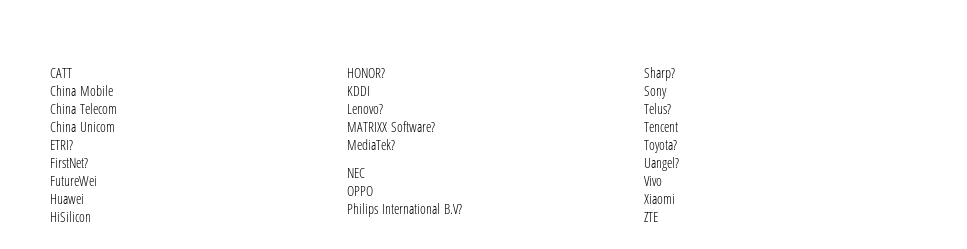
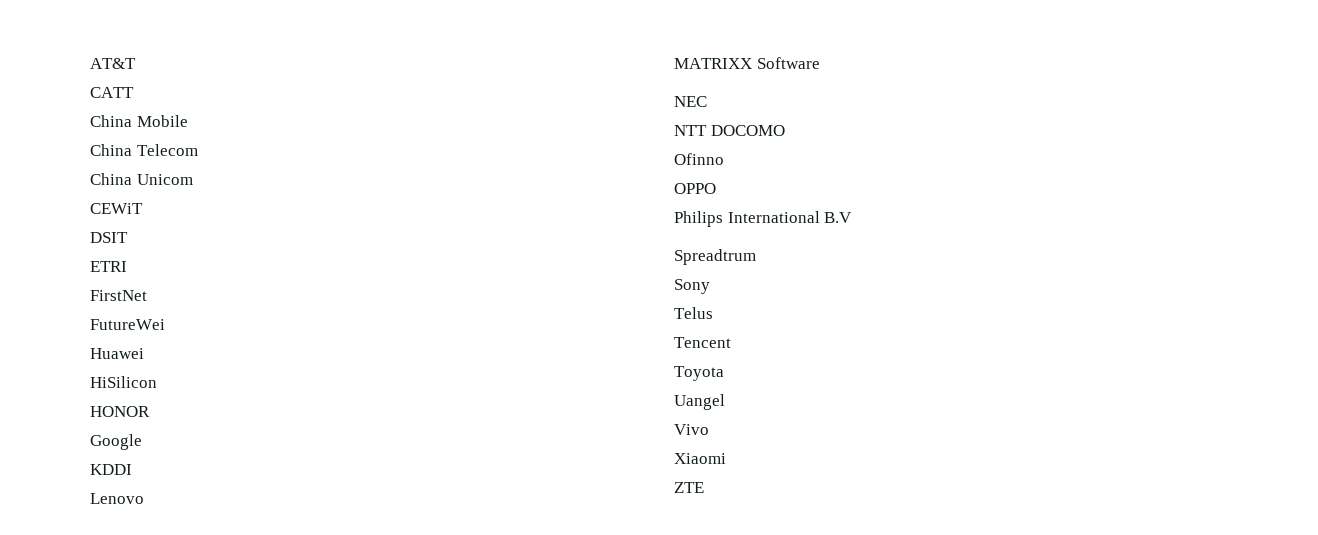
+ AT&T
- ETRI?
- FirstNet?
+ CEWiT
+ DSIT
+ ETRI
+ FirstNet
- HONOR?
+ HONOR
+ Google
- Lenovo?
+ Lenovo
- MATRIXX Software?
- MediaTek?
+ MATRIXX Software
+ NTT DOCOMO
+ Ofinno
- Philips International B.V?
- Sharp?
+ Philips International B.V
+ Spreadtrum
- Telus?
+ Telus
- Toyota?
- Uangel?
+ Toyota
+ Uangel

